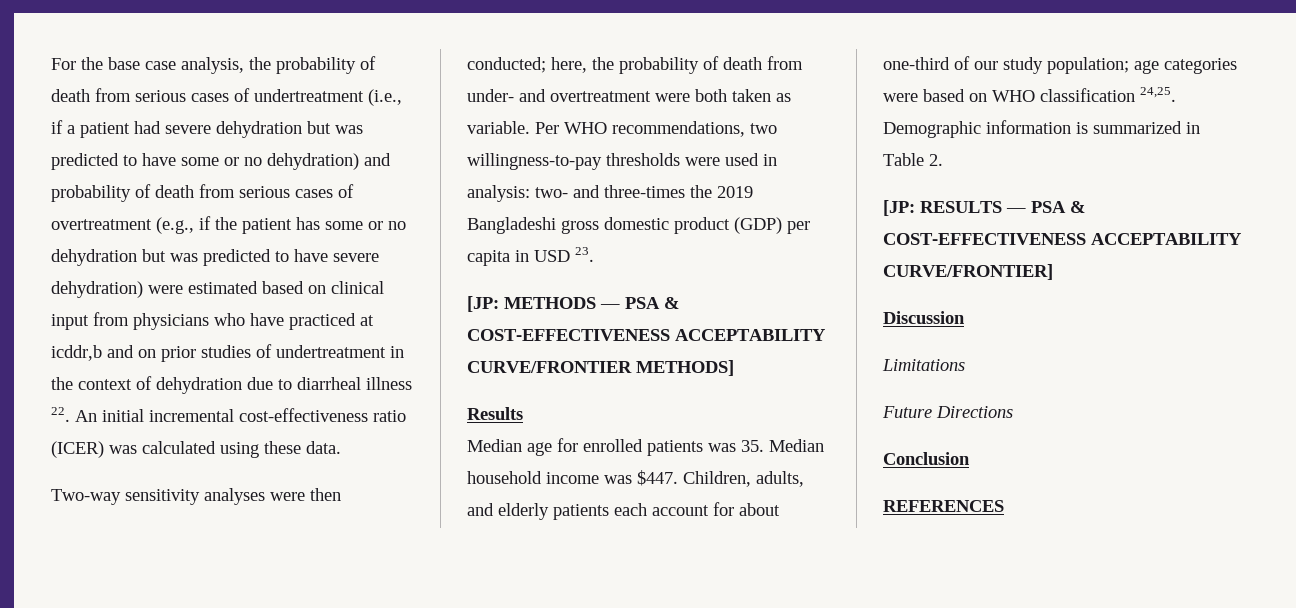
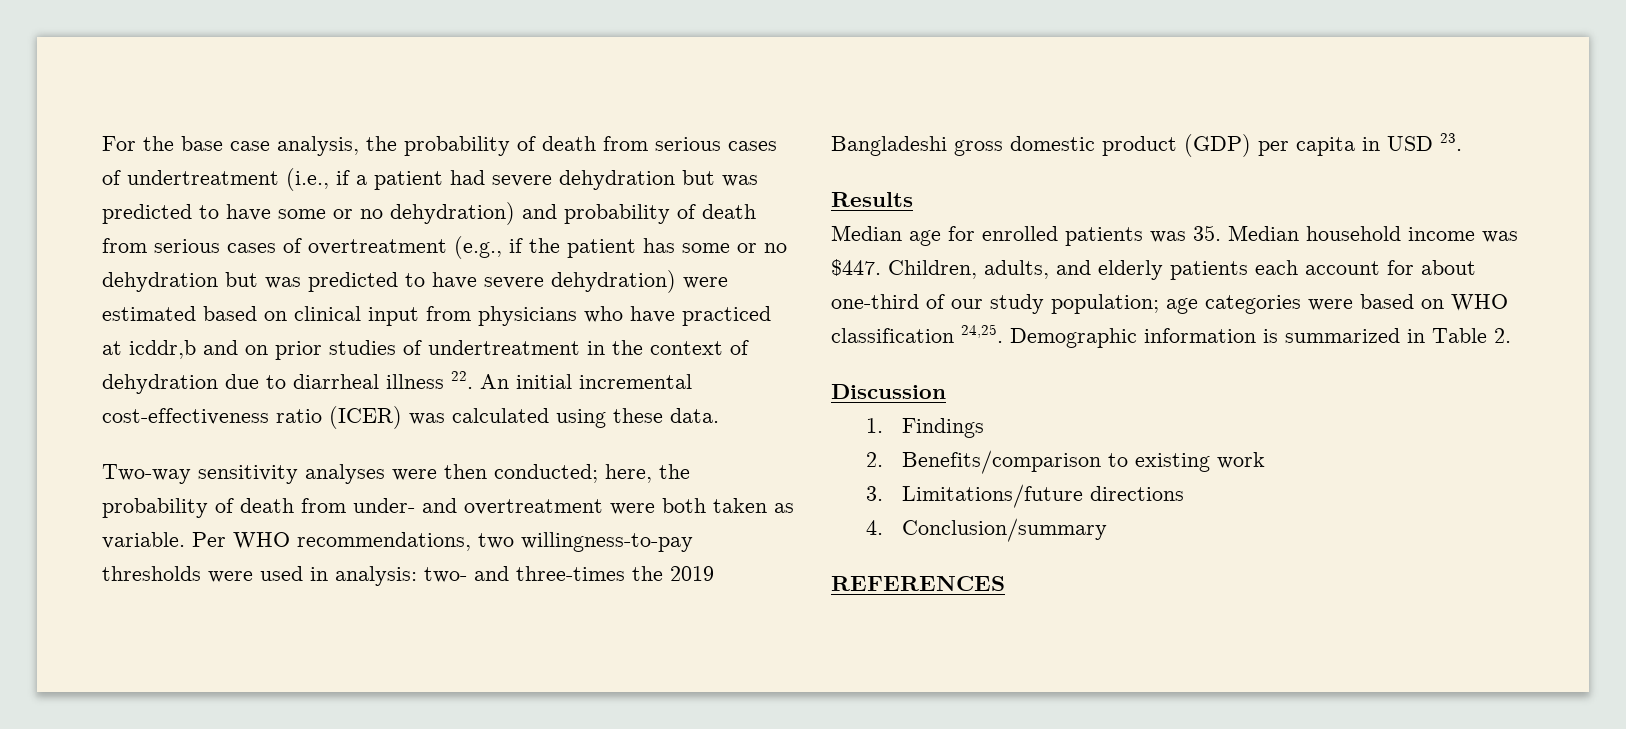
- [JP: METHODS — PSA & COST-EFFECTIVENESS ACCEPTABILITY CURVE/FRONTIER METHODS]
- [JP: RESULTS — PSA & COST-EFFECTIVENESS ACCEPTABILITY CURVE/FRONTIER]
  Discussion
- Limitations
- Future Directions
- Conclusion
+ 1. Findings
+ 2. Benefits/comparison to existing work
+ 3. Limitations/future directions
+ 4. Conclusion/summary

